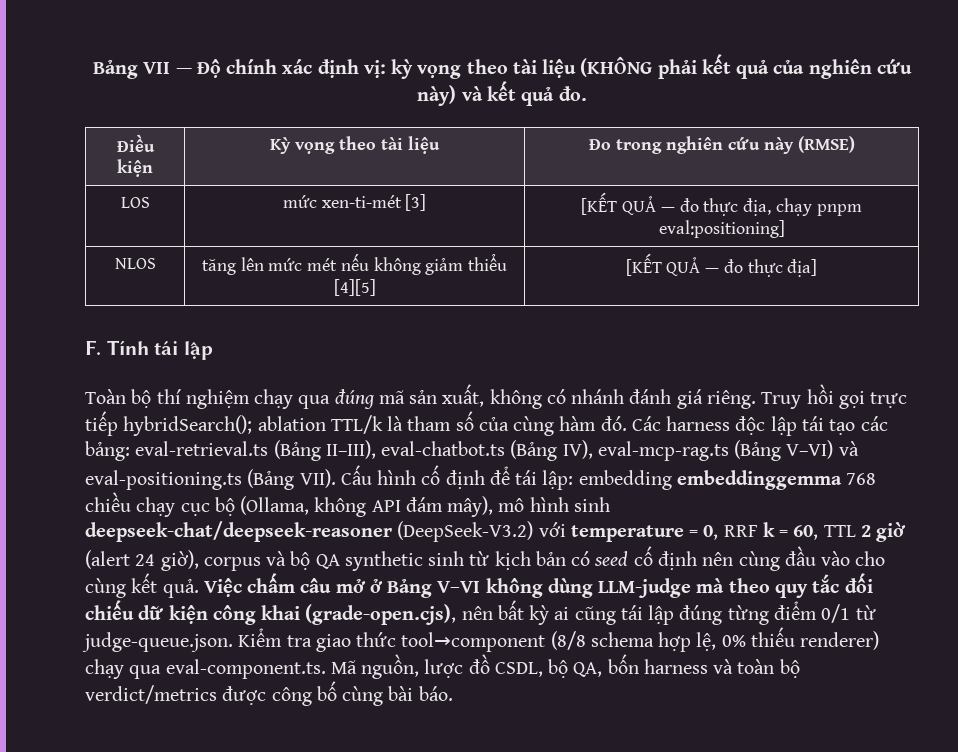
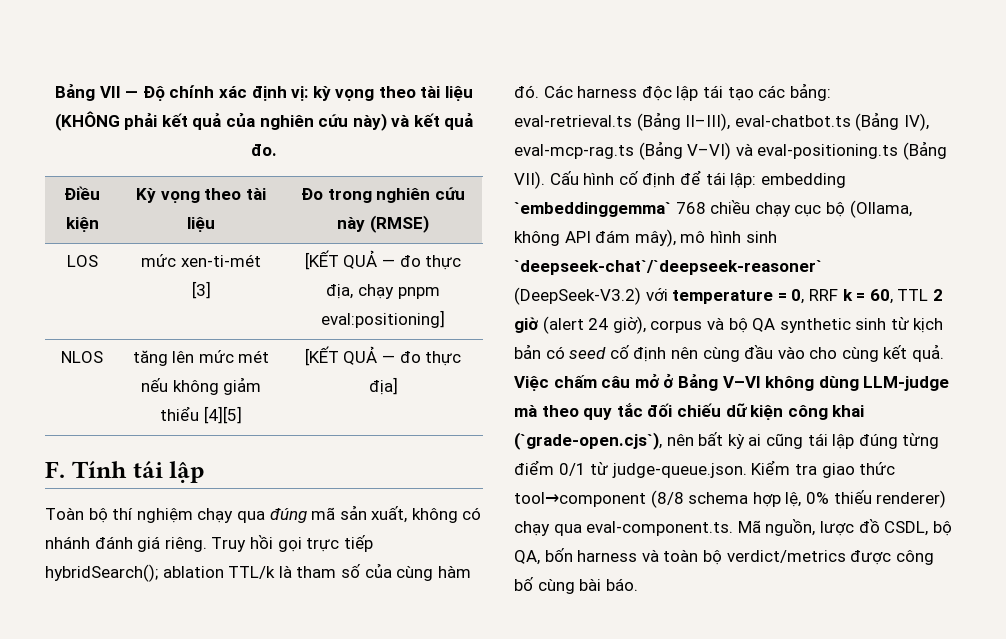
- Cấu hình cố định để tái lập: embedding embeddinggemma 768 chiều chạy cục bộ (Ollama, không API đám mây), mô hình sinh deepseek-chat/deepseek-reasoner (DeepSeek-V3.2) với temperature = 0, RRF k = 60, TTL 2 giờ (alert 24 giờ), corpus và bộ QA synthetic sinh từ kịch bản có seed cố định nên cùng đầu vào cho cùng kết quả.
+ Cấu hình cố định để tái lập: embedding `embeddinggemma` 768 chiều chạy cục bộ (Ollama, không API đám mây), mô hình sinh `deepseek-chat`/`deepseek-reasoner` (DeepSeek-V3.2) với temperature = 0, RRF k = 60, TTL 2 giờ (alert 24 giờ), corpus và bộ QA synthetic sinh từ kịch bản có seed cố định nên cùng đầu vào cho cùng kết quả.
- Việc chấm câu mở ở Bảng V–VI không dùng LLM-judge mà theo quy tắc đối chiếu dữ kiện công khai (grade-open.cjs), nên bất kỳ ai cũng tái lập đúng từng điểm 0/1 từ judge-queue.json. Kiểm tra giao thức tool→component (8/8 schema hợp lệ, 0% thiếu renderer) chạy qua eval-component.ts. Mã nguồn, lược đồ CSDL, bộ QA, bốn harness và toàn bộ verdict/metrics được công bố cùng bài báo.
+ Việc chấm câu mở ở Bảng V–VI không dùng LLM-judge mà theo quy tắc đối chiếu dữ kiện công khai (`grade-open.cjs`), nên bất kỳ ai cũng tái lập đúng từng điểm 0/1 từ judge-queue.json. Kiểm tra giao thức tool→component (8/8 schema hợp lệ, 0% thiếu renderer) chạy qua eval-component.ts. Mã nguồn, lược đồ CSDL, bộ QA, bốn harness và toàn bộ verdict/metrics được công bố cùng bài báo.

